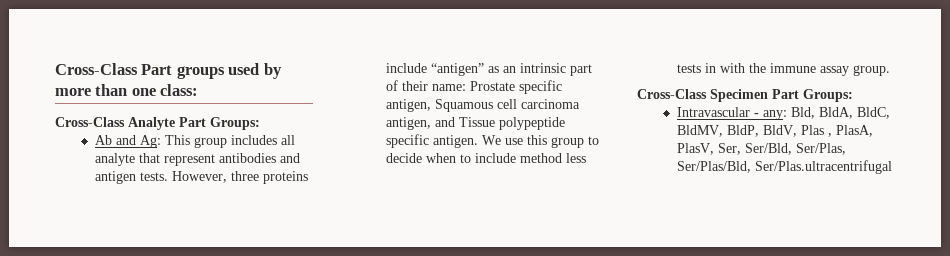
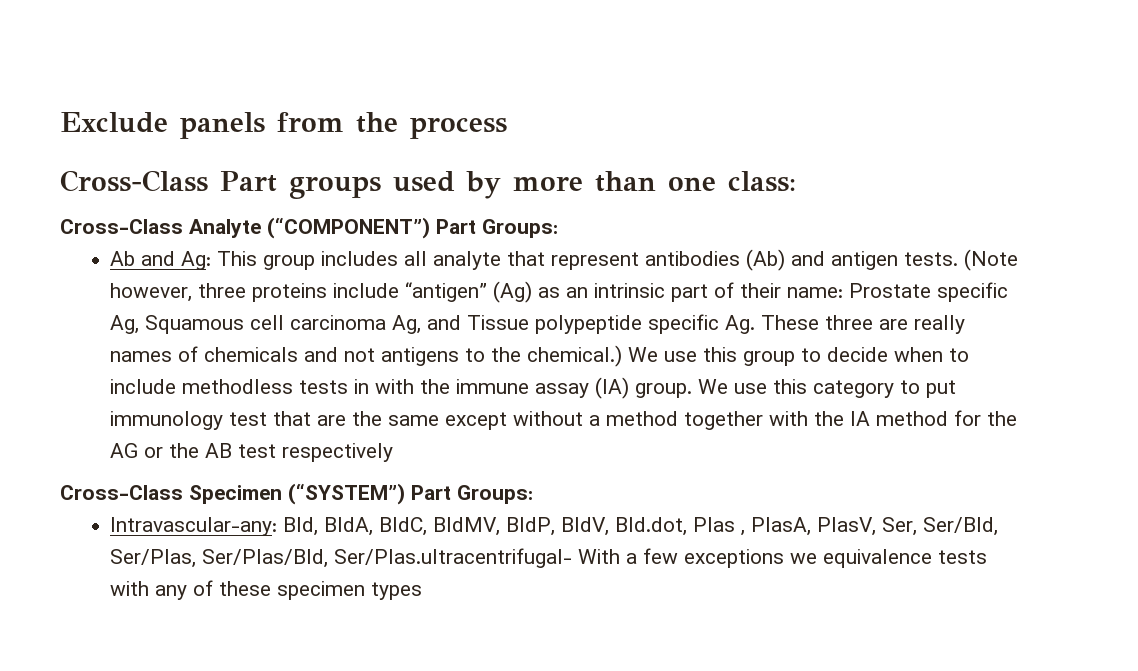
+ Exclude panels from the process
- Cross-Class Analyte Part Groups:
+ Cross-Class Analyte (“COMPONENT”) Part Groups:
- Ab and Ag: This group includes all analyte that represent antibodies and antigen tests.
+ Ab and Ag: This group includes all analyte that represent antibodies (Ab) and antigen tests.
- However, three proteins include “antigen” as an intrinsic part of their name: Prostate specific antigen, Squamous cell carcinoma antigen, and Tissue polypeptide specific antigen.
+ (Note however, three proteins include “antigen” (Ag) as an intrinsic part of their name: Prostate specific Ag, Squamous cell carcinoma Ag, and Tissue polypeptide specific Ag. These three are really names of chemicals and not antigens to the chemical.)
- We use this group to decide when to include method less tests in with the immune assay group.
+ We use this group to decide when to include methodless tests in with the immune assay (IA) group. We use this category to put immunology test that are the same except without a method together with the IA method for the AG or the AB test respectively
- Cross-Class Specimen Part Groups:
- Intravascular - any: Bld, BldA, BldC, BldMV, BldP, BldV, Plas , PlasA, PlasV, Ser, Ser/Bld, Ser/Plas, Ser/Plas/Bld, Ser/Plas.ultracentrifugal
+ Cross-Class Specimen (“SYSTEM”) Part Groups:
+ Intravascular-any: Bld, BldA, BldC, BldMV, BldP, BldV, Bld.dot, Plas , PlasA, PlasV, Ser, Ser/Bld, Ser/Plas, Ser/Plas/Bld, Ser/Plas.ultracentrifugal- With a few exceptions we equivalence tests with any of these specimen types

